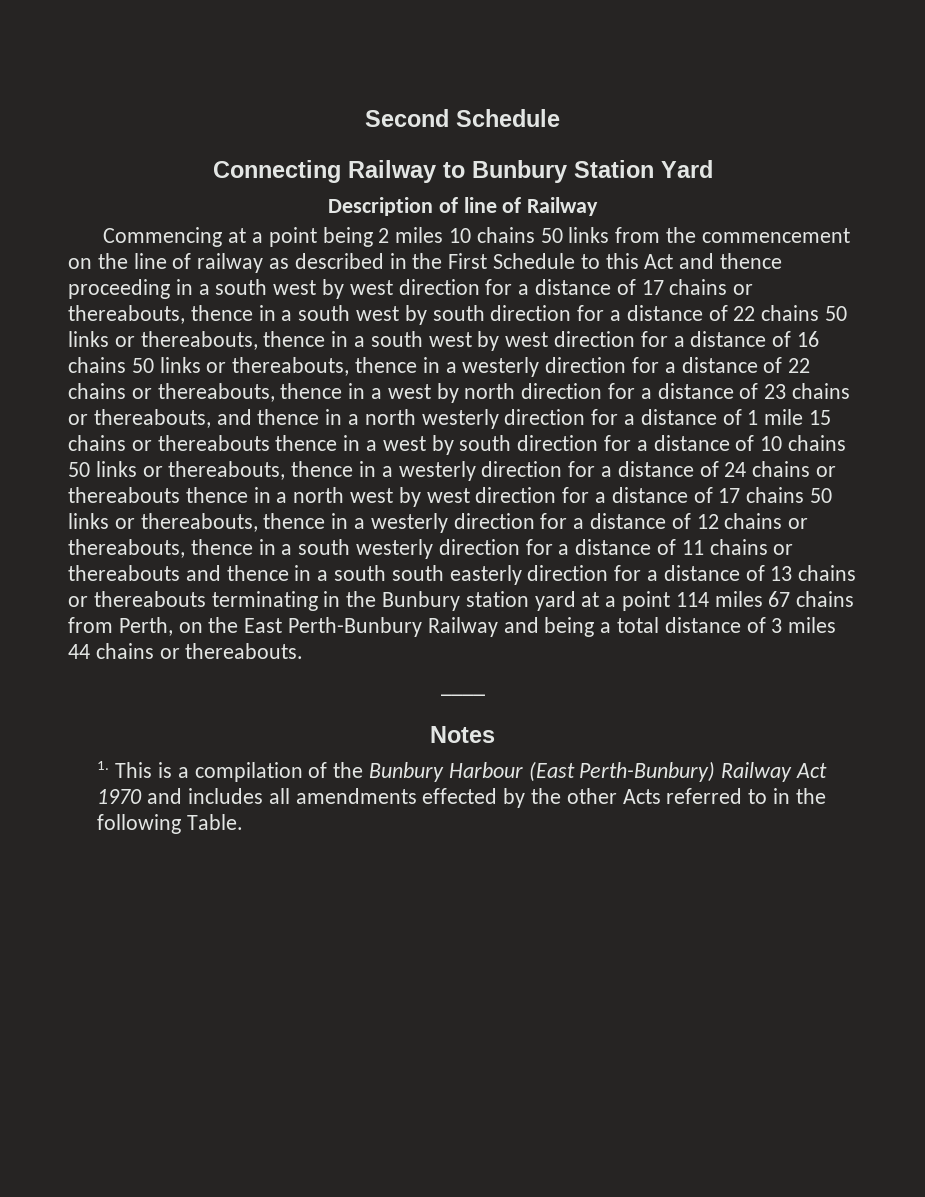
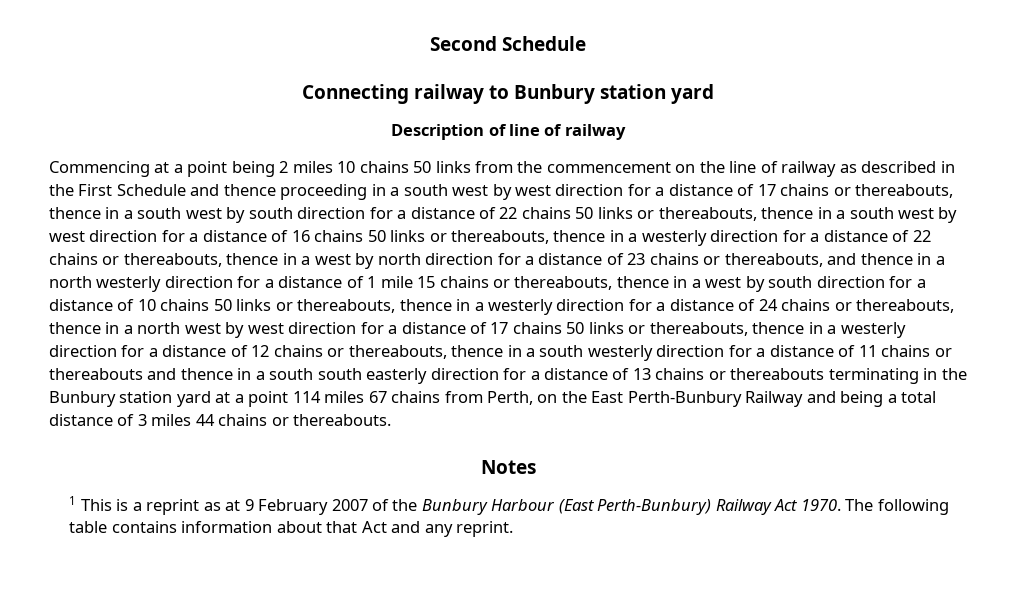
- Connecting Railway to Bunbury Station Yard
+ Connecting railway to Bunbury station yard
- Description of line of Railway
+ Description of line of railway
- Commencing at a point being 2 miles 10 chains 50 links from the commencement on the line of railway as described in the First Schedule to this Act and thence proceeding in a south west by west direction for a distance of 17 chains or thereabouts, thence in a south west by south direction for a distance of 22 chains 50 links or thereabouts, thence in a south west by west direction for a distance of 16 chains 50 links or thereabouts, thence in a westerly direction for a distance of 22 chains or thereabouts, thence in a west by north direction for a distance of 23 chains or thereabouts, and thence in a north westerly direction for a distance of 1 mile 15 chains or thereabouts thence in a west by south direction for a distance of 10 chains 50 links or thereabouts, thence in a westerly direction for a distance of 24 chains or thereabouts thence in a north west by west direction for a distance of 17 chains 50 links or thereabouts, thence in a westerly direction for a distance of 12 chains or thereabouts, thence in a south westerly direction for a distance of 11 chains or thereabouts and thence in a south south easterly direction for a distance of 13 chains or thereabouts terminating in the Bunbury station yard at a point 114 miles 67 chains from Perth, on the East Perth-Bunbury Railway and being a total distance of 3 miles 44 chains or thereabouts.
+ Commencing at a point being 2 miles 10 chains 50 links from the commencement on the line of railway as described in the First Schedule and thence proceeding in a south west by west direction for a distance of 17 chains or thereabouts, thence in a south west by south direction for a distance of 22 chains 50 links or thereabouts, thence in a south west by west direction for a distance of 16 chains 50 links or thereabouts, thence in a westerly direction for a distance of 22 chains or thereabouts, thence in a west by north direction for a distance of 23 chains or thereabouts, and thence in a north westerly direction for a distance of 1 mile 15 chains or thereabouts, thence in a west by south direction for a distance of 10 chains 50 links or thereabouts, thence in a westerly direction for a distance of 24 chains or thereabouts, thence in a north west by west direction for a distance of 17 chains 50 links or thereabouts, thence in a westerly direction for a distance of 12 chains or thereabouts, thence in a south westerly direction for a distance of 11 chains or thereabouts and thence in a south south easterly direction for a distance of 13 chains or thereabouts terminating in the Bunbury station yard at a point 114 miles 67 chains from Perth, on the East Perth-Bunbury Railway and being a total distance of 3 miles 44 chains or thereabouts.
- ____
- 1. This is a compilation of the Bunbury Harbour (East Perth-Bunbury) Railway Act 1970 and includes all amendments effected by the other Acts referred to in the following Table.
+ 1 This is a reprint as at 9 February 2007 of the Bunbury Harbour (East Perth-Bunbury) Railway Act 1970. The following table contains information about that Act and any reprint.

